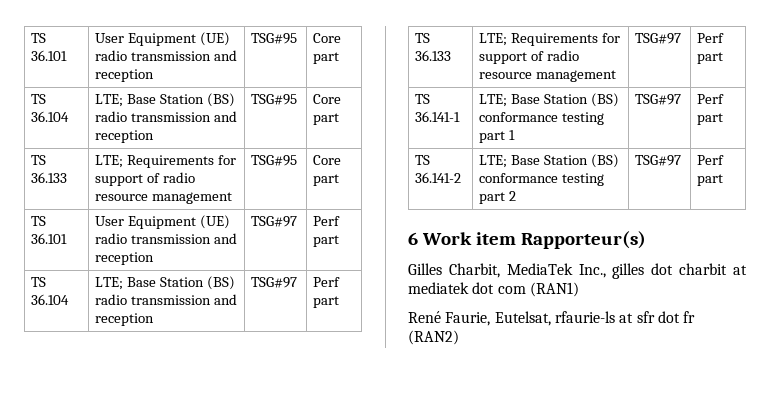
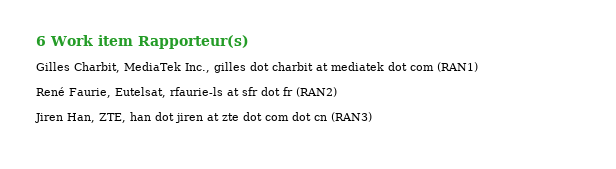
- TS 36.101 | User Equipment (UE) radio transmission and reception | TSG#95 | Core part
- TS 36.104 | LTE; Base Station (BS) radio transmission and reception | TSG#95 | Core part
- TS 36.133 | LTE; Requirements for support of radio resource management | TSG#95 | Core part
- TS 36.101 | User Equipment (UE) radio transmission and reception | TSG#97 | Perf part
- TS 36.104 | LTE; Base Station (BS) radio transmission and reception | TSG#97 | Perf part
- TS 36.133 | LTE; Requirements for support of radio resource management | TSG#97 | Perf part
- TS 36.141-1 | LTE; Base Station (BS) conformance testing part 1 | TSG#97 | Perf part
- TS 36.141-2 | LTE; Base Station (BS) conformance testing part 2 | TSG#97 | Perf part
+ Jiren Han, ZTE, han dot jiren at zte dot com dot cn (RAN3)

